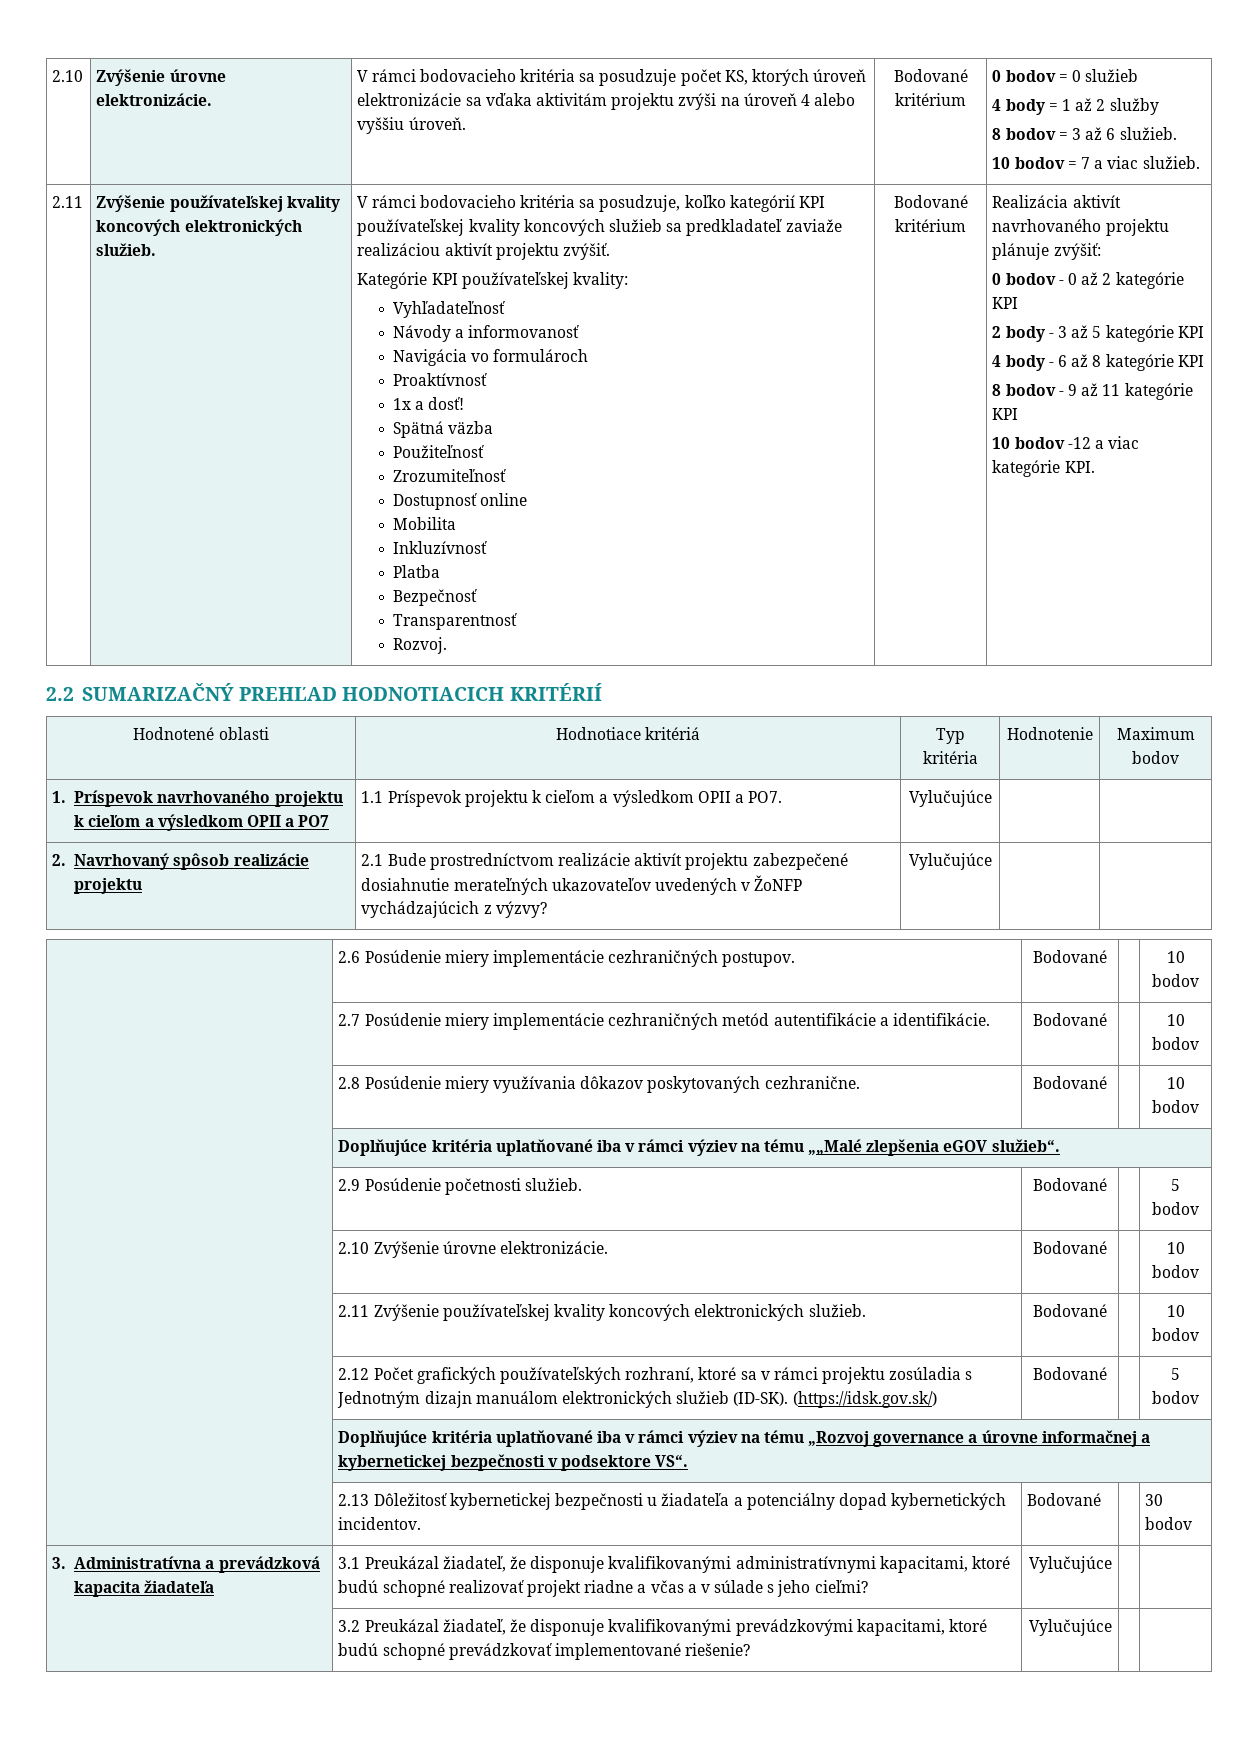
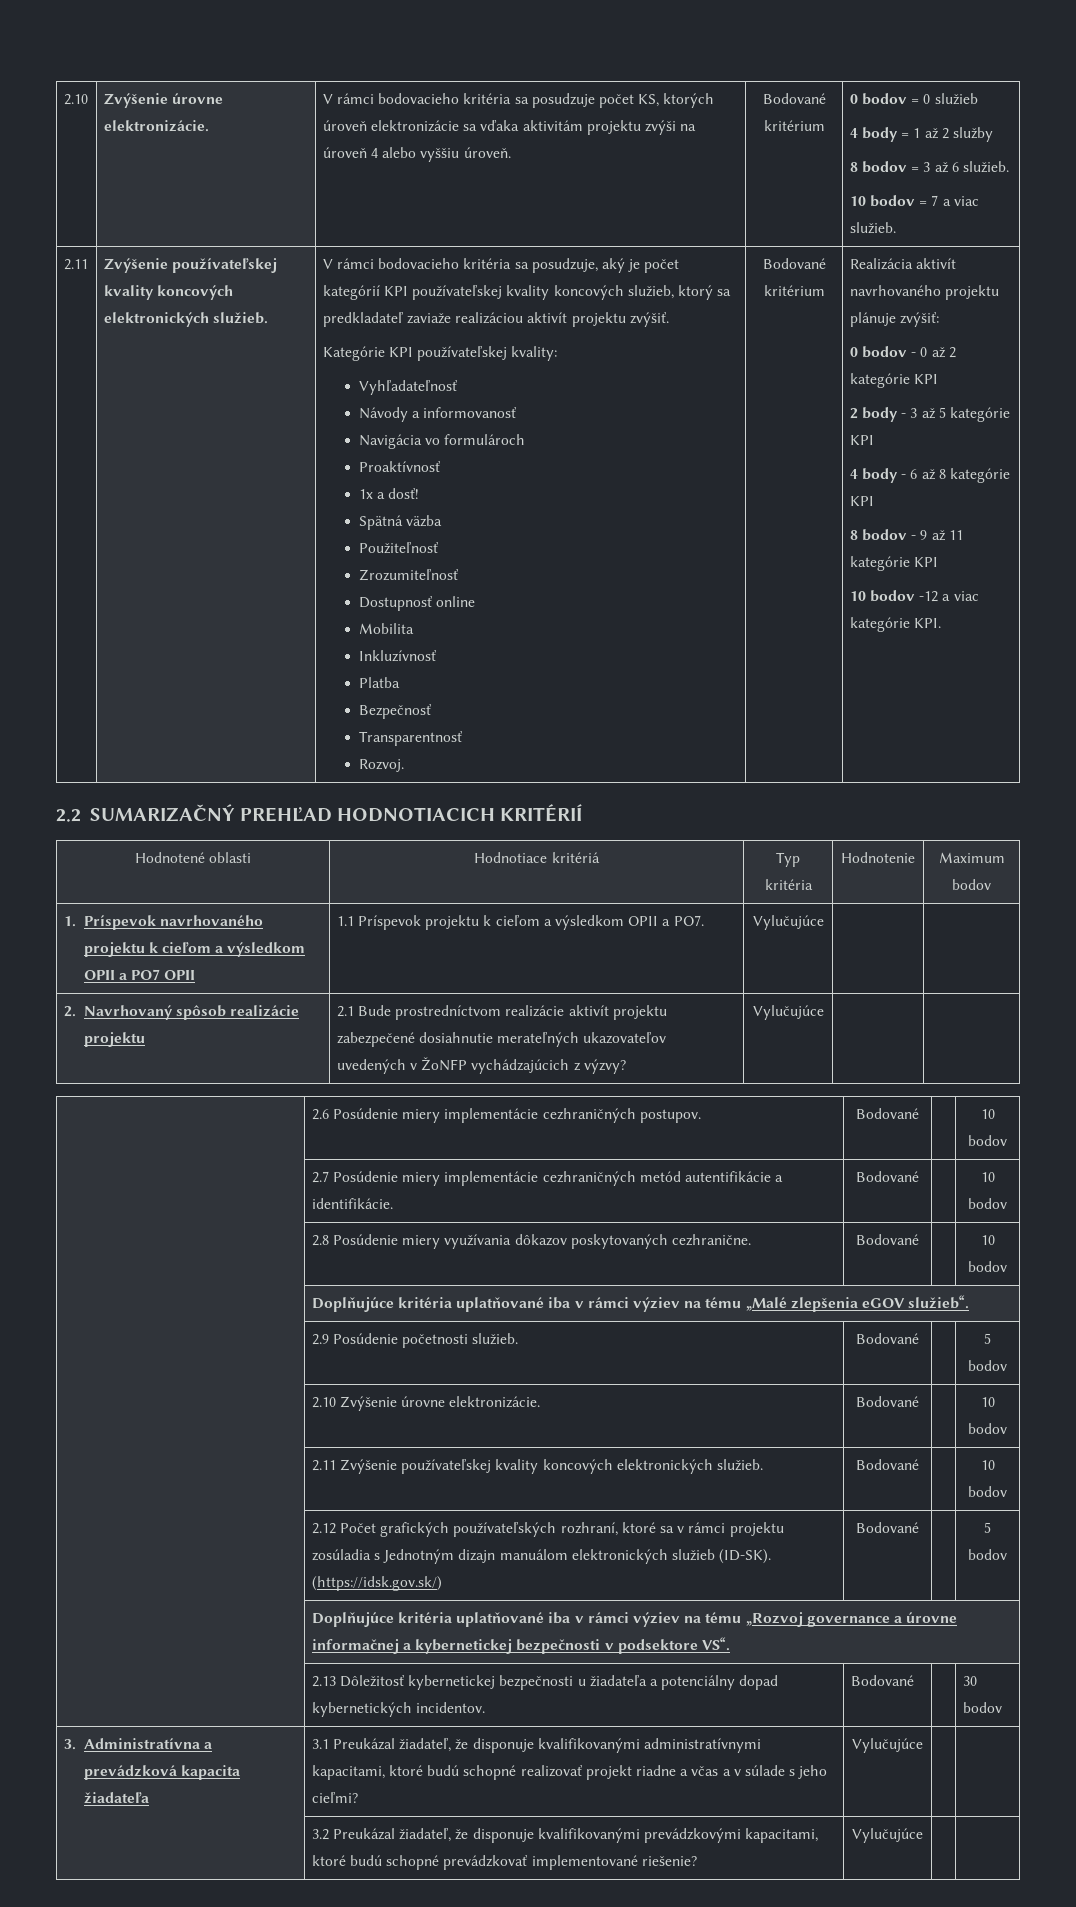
- V rámci bodovacieho kritéria sa posudzuje, koľko kategórií KPI používateľskej kvality koncových služieb sa predkladateľ zaviaže realizáciou aktivít projektu zvýšiť.
+ V rámci bodovacieho kritéria sa posudzuje, aký je počet kategórií KPI používateľskej kvality koncových služieb, ktorý sa predkladateľ zaviaže realizáciou aktivít projektu zvýšiť.
- 1. Príspevok navrhovaného projektu k cieľom a výsledkom OPII a PO7 | 1.1 Príspevok projektu k cieľom a výsledkom OPII a PO7. | Vylučujúce | |
+ 1. Príspevok navrhovaného projektu k cieľom a výsledkom OPII a PO7 OPII | 1.1 Príspevok projektu k cieľom a výsledkom OPII a PO7. | Vylučujúce | |
- | Doplňujúce kritéria uplatňované iba v rámci výziev na tému „„Malé zlepšenia eGOV služieb“.
+ | Doplňujúce kritéria uplatňované iba v rámci výziev na tému „Malé zlepšenia eGOV služieb“.

